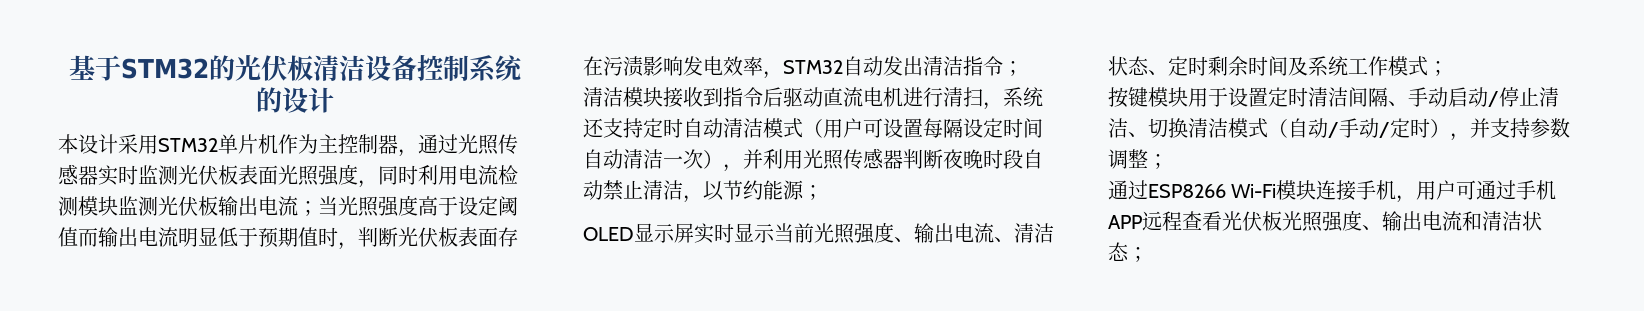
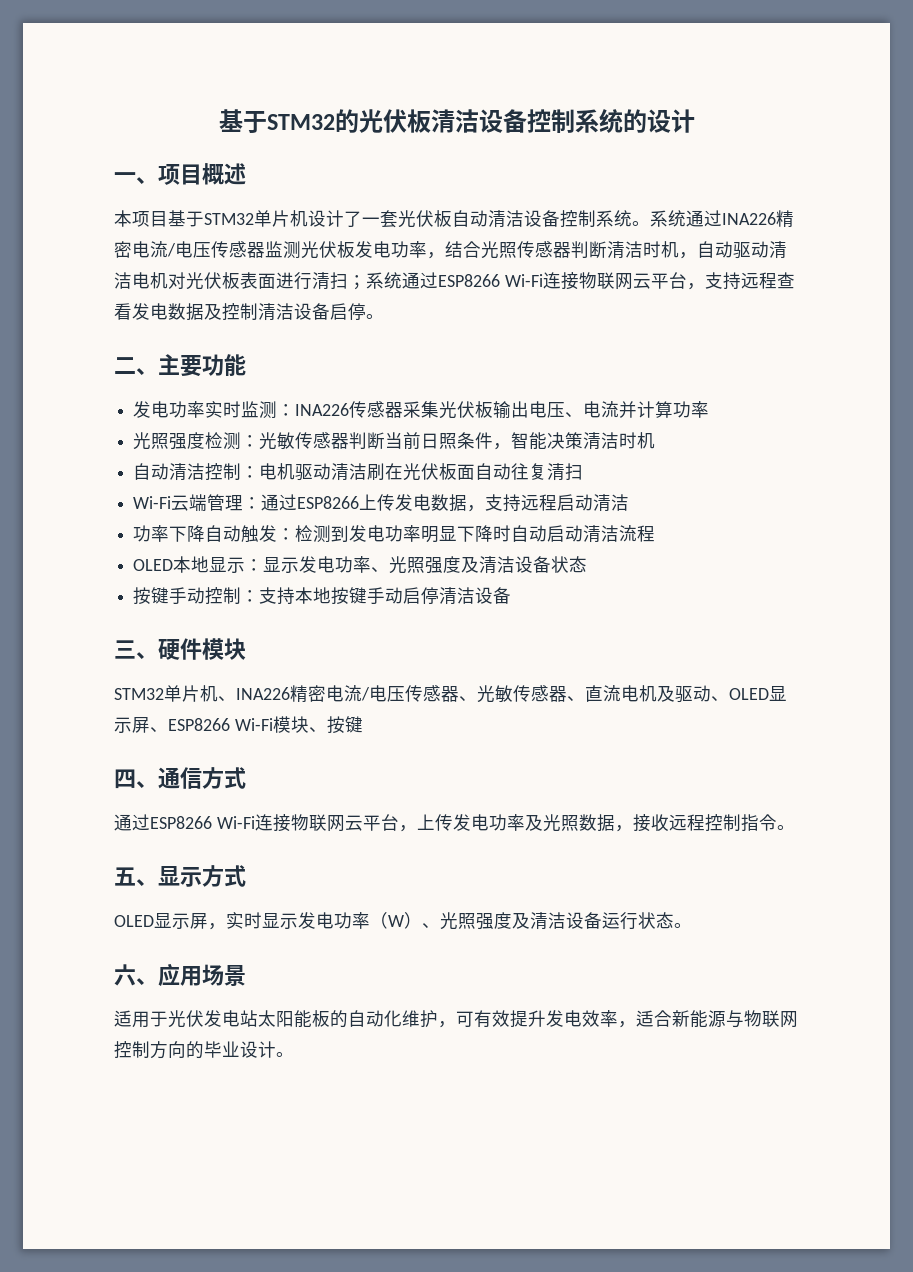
- 本设计采用STM32单片机作为主控制器，通过光照传感器实时监测光伏板表面光照强度，同时利用电流检测模块监测光伏板输出电流；当光照强度高于设定阈值而输出电流明显低于预期值时，判断光伏板表面存在污渍影响发电效率，STM32自动发出清洁指令；
- 清洁模块接收到指令后驱动直流电机进行清扫，系统还支持定时自动清洁模式（用户可设置每隔设定时间自动清洁一次），并利用光照传感器判断夜晚时段自动禁止清洁，以节约能源；
- OLED显示屏实时显示当前光照强度、输出电流、清洁状态、定时剩余时间及系统工作模式；
- 按键模块用于设置定时清洁间隔、手动启动/停止清洁、切换清洁模式（自动/手动/定时），并支持参数调整；
- 通过ESP8266 Wi-Fi模块连接手机，用户可通过手机APP远程查看光伏板光照强度、输出电流和清洁状态；
+ 一、项目概述
+ 本项目基于STM32单片机设计了一套光伏板自动清洁设备控制系统。系统通过INA226精密电流/电压传感器监测光伏板发电功率，结合光照传感器判断清洁时机，自动驱动清洁电机对光伏板表面进行清扫；系统通过ESP8266 Wi-Fi连接物联网云平台，支持远程查看发电数据及控制清洁设备启停。
+ 二、主要功能
+ 发电功率实时监测：INA226传感器采集光伏板输出电压、电流并计算功率
+ 光照强度检测：光敏传感器判断当前日照条件，智能决策清洁时机
+ 自动清洁控制：电机驱动清洁刷在光伏板面自动往复清扫
+ Wi-Fi云端管理：通过ESP8266上传发电数据，支持远程启动清洁
+ 功率下降自动触发：检测到发电功率明显下降时自动启动清洁流程
+ OLED本地显示：显示发电功率、光照强度及清洁设备状态
+ 按键手动控制：支持本地按键手动启停清洁设备
+ 三、硬件模块
+ STM32单片机、INA226精密电流/电压传感器、光敏传感器、直流电机及驱动、OLED显示屏、ESP8266 Wi-Fi模块、按键
+ 四、通信方式
+ 通过ESP8266 Wi-Fi连接物联网云平台，上传发电功率及光照数据，接收远程控制指令。
+ 五、显示方式
+ OLED显示屏，实时显示发电功率（W）、光照强度及清洁设备运行状态。
+ 六、应用场景
+ 适用于光伏发电站太阳能板的自动化维护，可有效提升发电效率，适合新能源与物联网控制方向的毕业设计。

